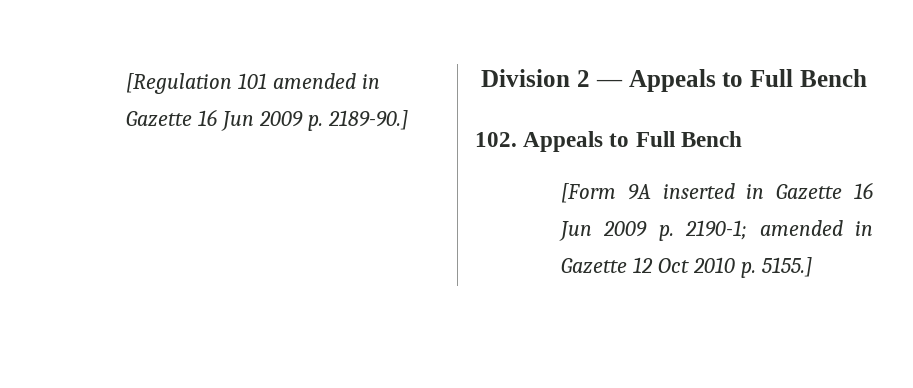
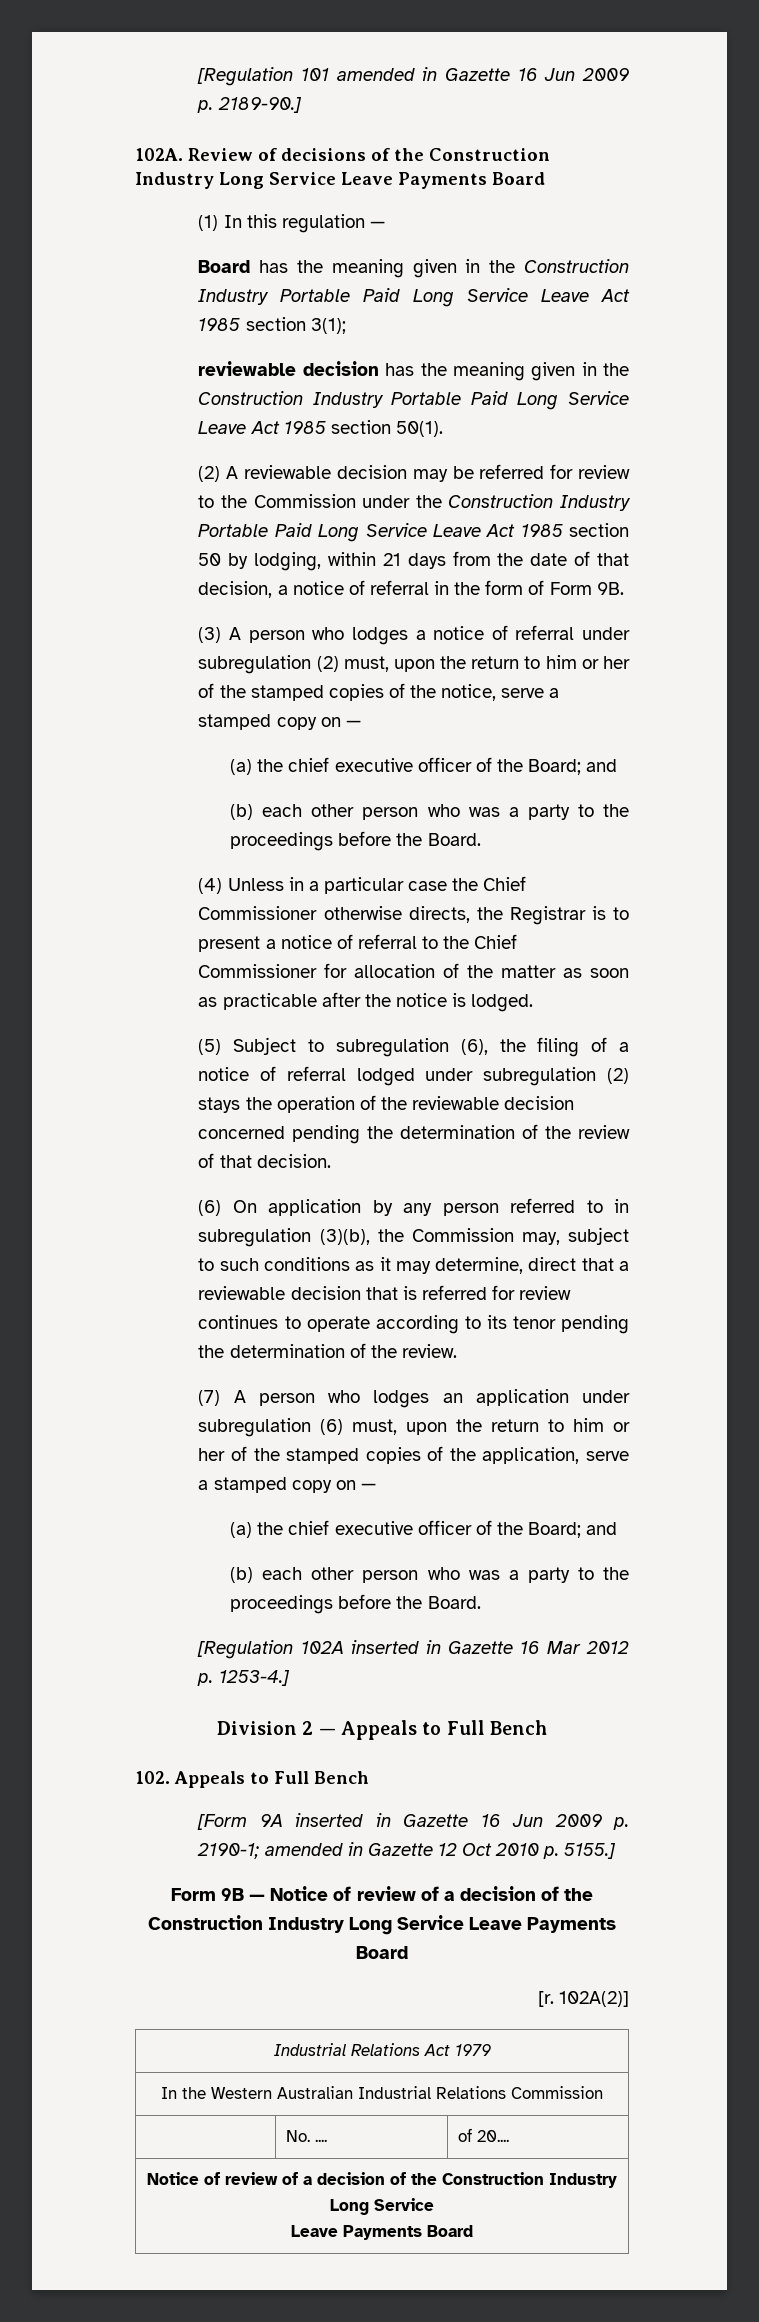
+ 102A. Review of decisions of the Construction Industry Long Service Leave Payments Board
+ (1) In this regulation —
+ Board has the meaning given in the Construction Industry Portable Paid Long Service Leave Act 1985 section 3(1);
+ reviewable decision has the meaning given in the Construction Industry Portable Paid Long Service Leave Act 1985 section 50(1).
+ (2) A reviewable decision may be referred for review to the Commission under the Construction Industry Portable Paid Long Service Leave Act 1985 section 50 by lodging, within 21 days from the date of that decision, a notice of referral in the form of Form 9B.
+ (3) A person who lodges a notice of referral under subregulation (2) must, upon the return to him or her of the stamped copies of the notice, serve a stamped copy on —
+ (a) the chief executive officer of the Board; and
+ (b) each other person who was a party to the proceedings before the Board.
+ (4) Unless in a particular case the Chief Commissioner otherwise directs, the Registrar is to present a notice of referral to the Chief Commissioner for allocation of the matter as soon as practicable after the notice is lodged.
+ (5) Subject to subregulation (6), the filing of a notice of referral lodged under subregulation (2) stays the operation of the reviewable decision concerned pending the determination of the review of that decision.
+ (6) On application by any person referred to in subregulation (3)(b), the Commission may, subject to such conditions as it may determine, direct that a reviewable decision that is referred for review continues to operate according to its tenor pending the determination of the review.
+ (7) A person who lodges an application under subregulation (6) must, upon the return to him or her of the stamped copies of the application, serve a stamped copy on —
+ (a) the chief executive officer of the Board; and
+ (b) each other person who was a party to the proceedings before the Board.
+ [Regulation 102A inserted in Gazette 16 Mar 2012 p. 1253-4.]
+ Form 9B — Notice of review of a decision of the Construction Industry Long Service Leave Payments Board
+ [r. 102A(2)]
+ Industrial Relations Act 1979
+ In the Western Australian Industrial Relations Commission
+ | No. .... | of 20....
+ Notice of review of a decision of the Construction Industry Long Service
+ Leave Payments Board

